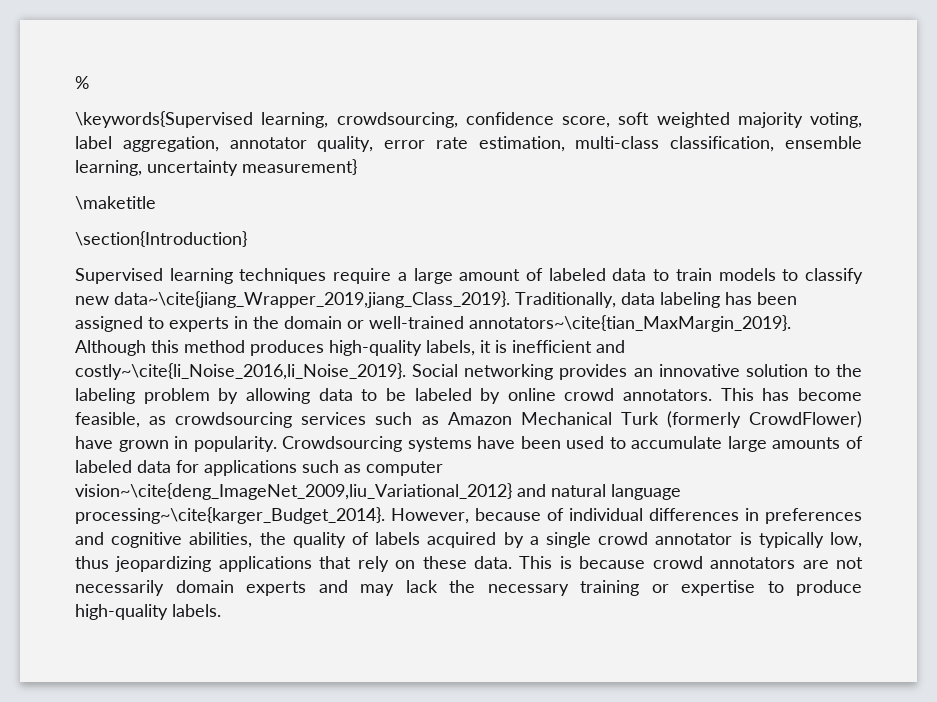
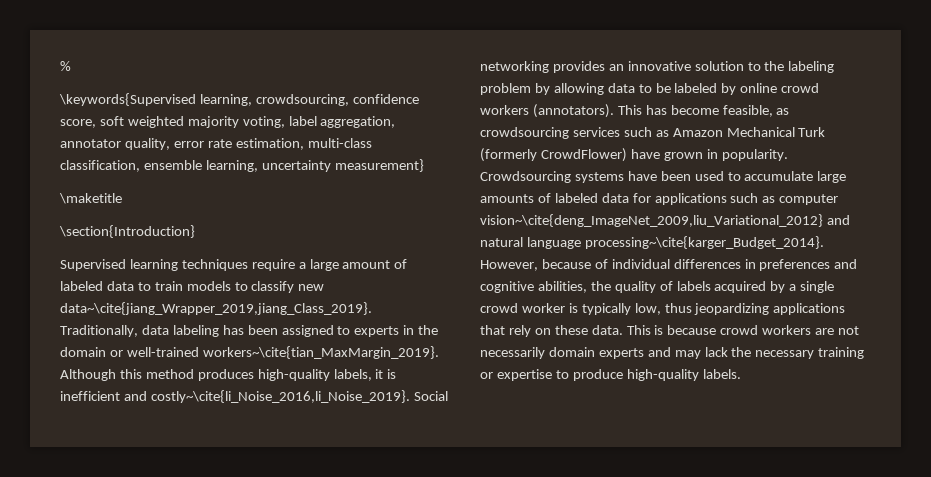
- Traditionally, data labeling has been assigned to experts in the domain or well-trained annotators~\cite{tian_MaxMargin_2019}.
+ Traditionally, data labeling has been assigned to experts in the domain or well-trained workers~\cite{tian_MaxMargin_2019}.
- Social networking provides an innovative solution to the labeling problem by allowing data to be labeled by online crowd annotators.
+ Social networking provides an innovative solution to the labeling problem by allowing data to be labeled by online crowd workers (annotators).
- However, because of individual differences in preferences and cognitive abilities, the quality of labels acquired by a single crowd annotator is typically low, thus jeopardizing applications that rely on these data.
+ However, because of individual differences in preferences and cognitive abilities, the quality of labels acquired by a single crowd worker is typically low, thus jeopardizing applications that rely on these data.
- This is because crowd annotators are not necessarily domain experts and may lack the necessary training or expertise to produce high-quality labels.
+ This is because crowd workers are not necessarily domain experts and may lack the necessary training or expertise to produce high-quality labels.

